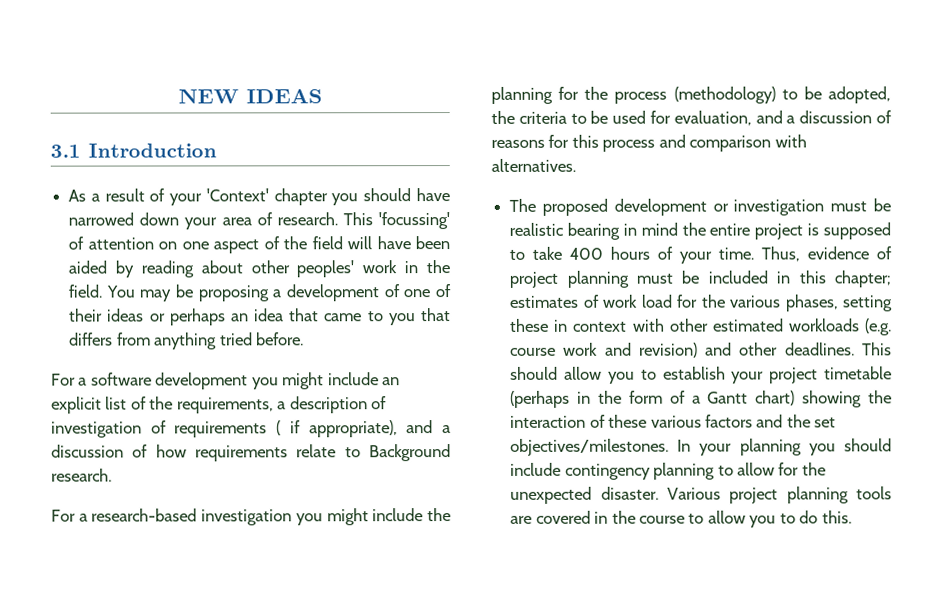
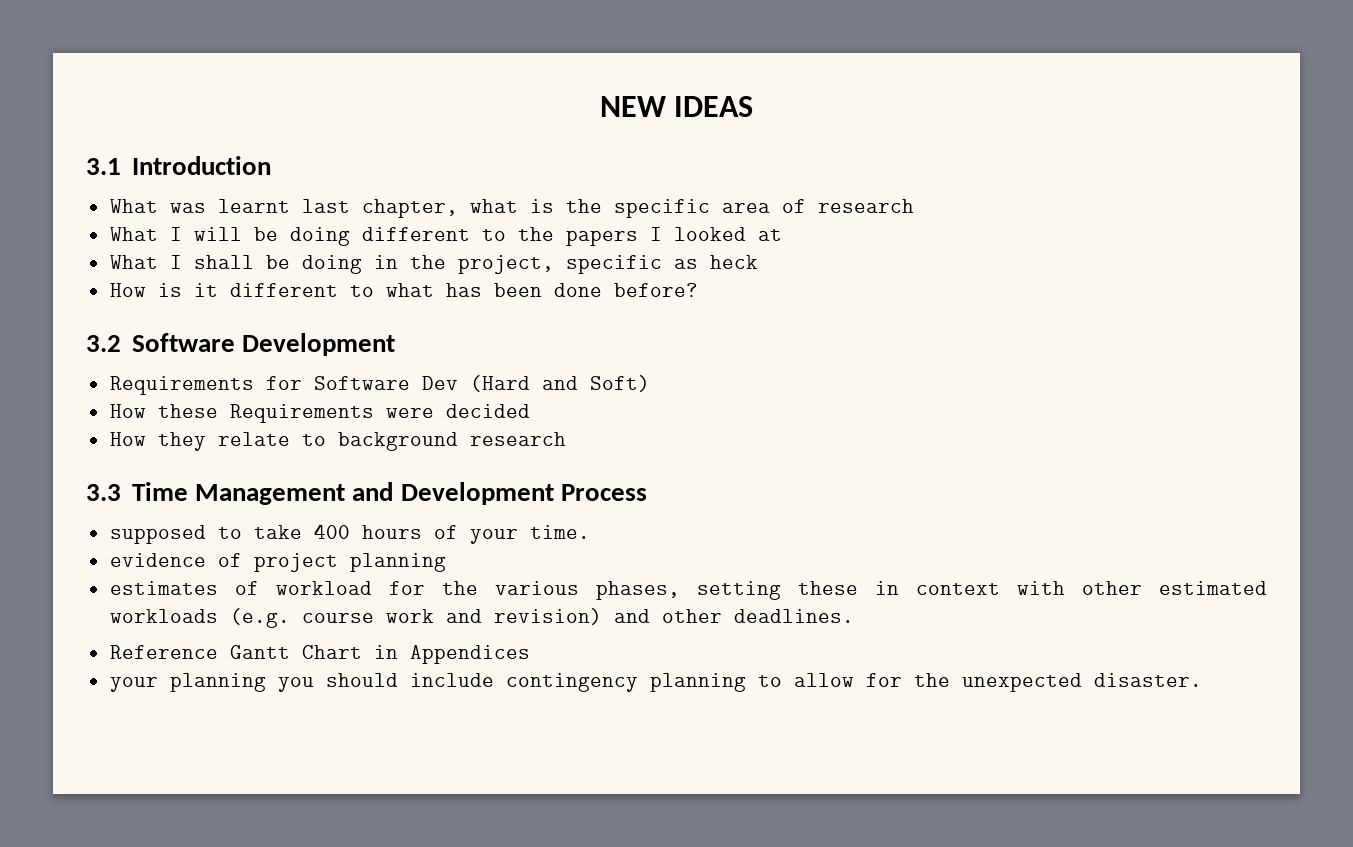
- As a result of your 'Context' chapter you should have narrowed down your area of research. This 'focussing' of attention on one aspect of the field will have been aided by reading about other peoples' work in the field. You may be proposing a development of one of their ideas or perhaps an idea that came to you that differs from anything tried before.
- For a software development you might include an explicit list of the requirements, a description of investigation of requirements ( if appropriate), and a discussion of how requirements relate to Background research.
- For a research-based investigation you might include the planning for the process (methodology) to be adopted, the criteria to be used for evaluation, and a discussion of reasons for this process and comparison with alternatives.
- The proposed development or investigation must be realistic bearing in mind the entire project is supposed to take 400 hours of your time. Thus, evidence of project planning must be included in this chapter; estimates of work load for the various phases, setting these in context with other estimated workloads (e.g. course work and revision) and other deadlines. This should allow you to establish your project timetable (perhaps in the form of a Gantt chart) showing the interaction of these various factors and the set objectives/milestones. In your planning you should include contingency planning to allow for the unexpected disaster. Various project planning tools are covered in the course to allow you to do this.
+ What was learnt last chapter, what is the specific area of research
+ What I will be doing different to the papers I looked at
+ What I shall be doing in the project, specific as heck
+ How is it different to what has been done before?
+ 3.2 Software Development
+ Requirements for Software Dev (Hard and Soft)
+ How these Requirements were decided
+ How they relate to background research
+ 3.3 Time Management and Development Process
+ supposed to take 400 hours of your time.
+ evidence of project planning
+ estimates of workload for the various phases, setting these in context with other estimated workloads (e.g. course work and revision) and other deadlines.
+ Reference Gantt Chart in Appendices
+ your planning you should include contingency planning to allow for the unexpected disaster.

